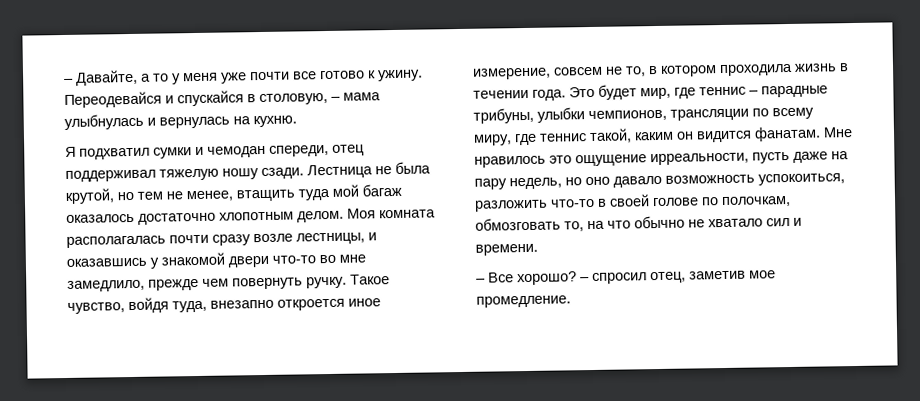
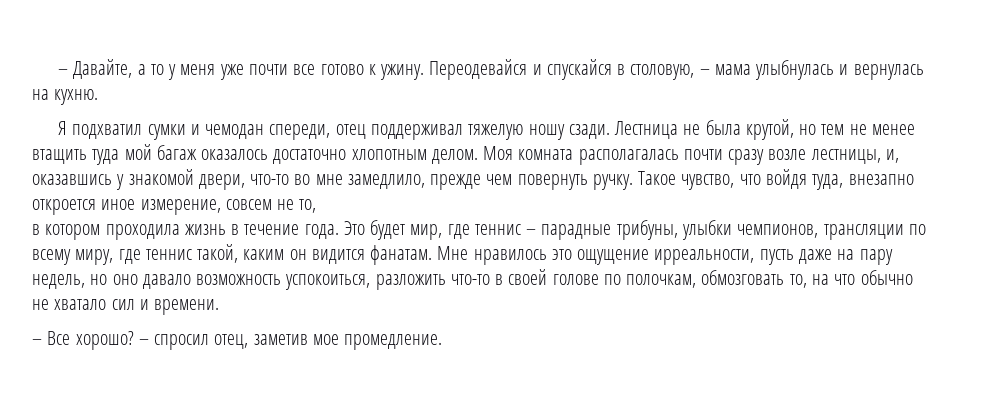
- Лестница не была крутой, но тем не менее, втащить туда мой багаж оказалось достаточно хлопотным делом.
+ Лестница не была крутой, но тем не менее втащить туда мой багаж оказалось достаточно хлопотным делом.
- Моя комната располагалась почти сразу возле лестницы, и оказавшись у знакомой двери что-то во мне замедлило, прежде чем повернуть ручку.
+ Моя комната располагалась почти сразу возле лестницы, и, оказавшись у знакомой двери, что-то во мне замедлило, прежде чем повернуть ручку.
- Такое чувство, войдя туда, внезапно откроется иное измерение, совсем не то, в котором проходила жизнь в течении года.
+ Такое чувство, что войдя туда, внезапно откроется иное измерение, совсем не то,
+ в котором проходила жизнь в течение года.

